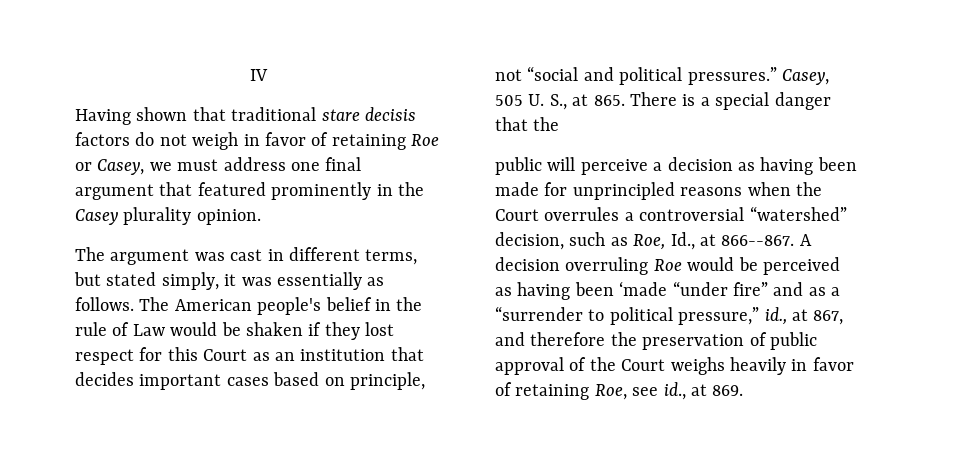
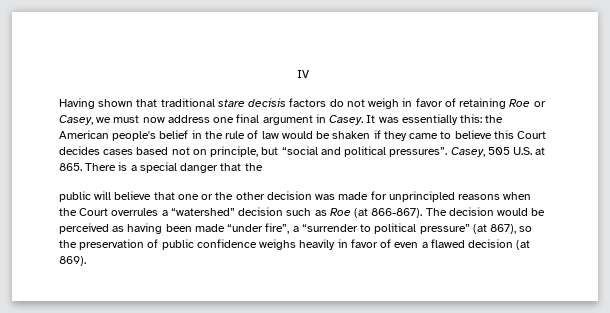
- Having shown that traditional stare decisis factors do not weigh in favor of retaining Roe or Casey, we must address one final argument that featured prominently in the Casey plurality opinion.
- The argument was cast in different terms, but stated simply, it was essentially as follows. The American people's belief in the rule of Law would be shaken if they lost respect for this Court as an institution that decides important cases based on principle, not “social and political pressures.”
+ Having shown that traditional stare decisis factors do not weigh in favor of retaining Roe or Casey, we must now address one final argument in Casey. It was essentially this: the American people's belief in the rule of law would be shaken if they came to believe this Court decides cases based not on principle, but “social and political pressures”.
- Casey, 505 U. S., at 865. There is a special danger that the
+ Casey, 505 U.S. at 865. There is a special danger that the
- public will perceive a decision as having been made for unprincipled reasons when the Court overrules a controversial “watershed” decision, such as Roe, Id., at 866--867. A decision overruling Roe would be perceived as having been ‘made “under fire” and as a “surrender to political pressure,” id., at 867, and therefore the preservation of public approval of the Court weighs heavily in favor of retaining Roe, see id., at 869.
+ public will believe that one or the other decision was made for unprincipled reasons when the Court overrules a “watershed” decision such as Roe (at 866-867). The decision would be perceived as having been made “under fire”, a “surrender to political pressure” (at 867), so the preservation of public confidence weighs heavily in favor of even a flawed decision (at 869).

